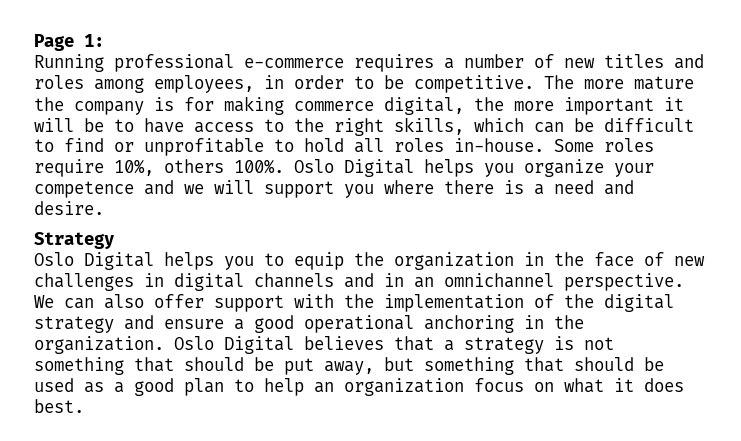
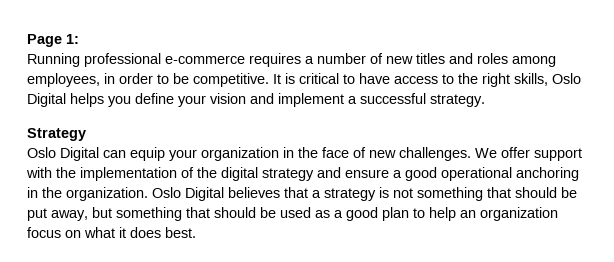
- The more mature the company is for making commerce digital, the more important it will be to have access to the right skills, which can be difficult to find or unprofitable to hold all roles in-house. Some roles require 10%, others 100%. Oslo Digital helps you organize your competence and we will support you where there is a need and desire.
+ It is critical to have access to the right skills, Oslo Digital helps you define your vision and implement a successful strategy.
  Strategy
- Oslo Digital helps you to equip the organization in the face of new challenges in digital channels and in an omnichannel perspective. We can also offer support with the implementation of the digital strategy and ensure a good operational anchoring in the organization.
+ Oslo Digital can equip your organization in the face of new challenges. We offer support with the implementation of the digital strategy and ensure a good operational anchoring in the organization.

